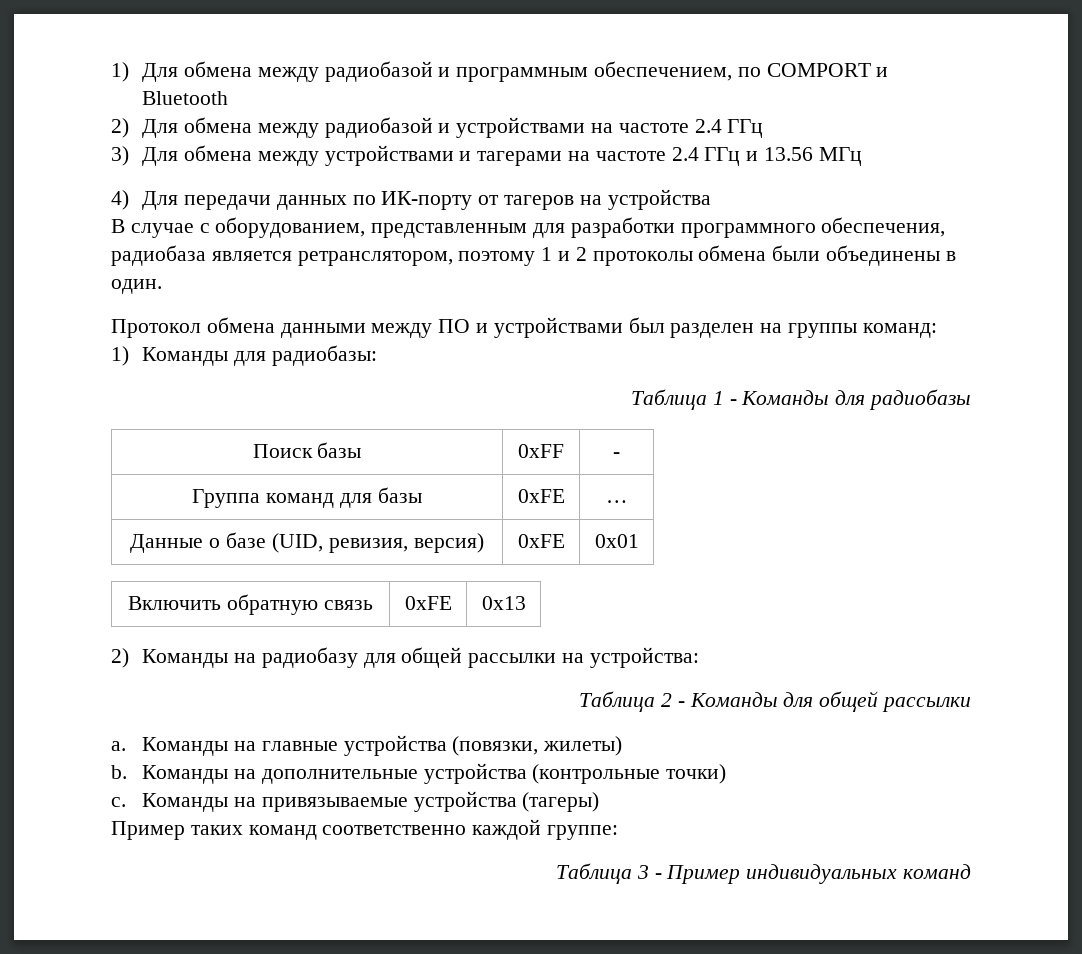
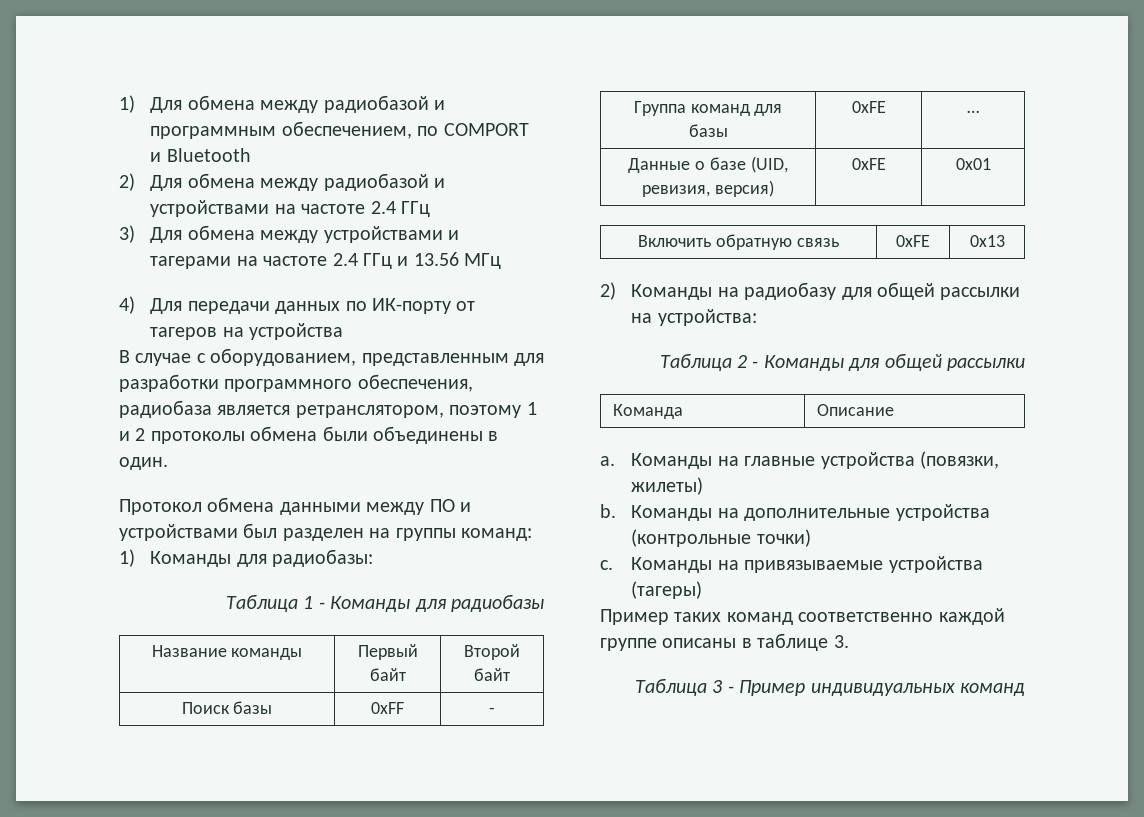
+ Название команды | Первый байт | Второй байт
+ Команда | Описание
- Пример таких команд соответственно каждой группе:
+ Пример таких команд соответственно каждой группе описаны в таблице 3.

